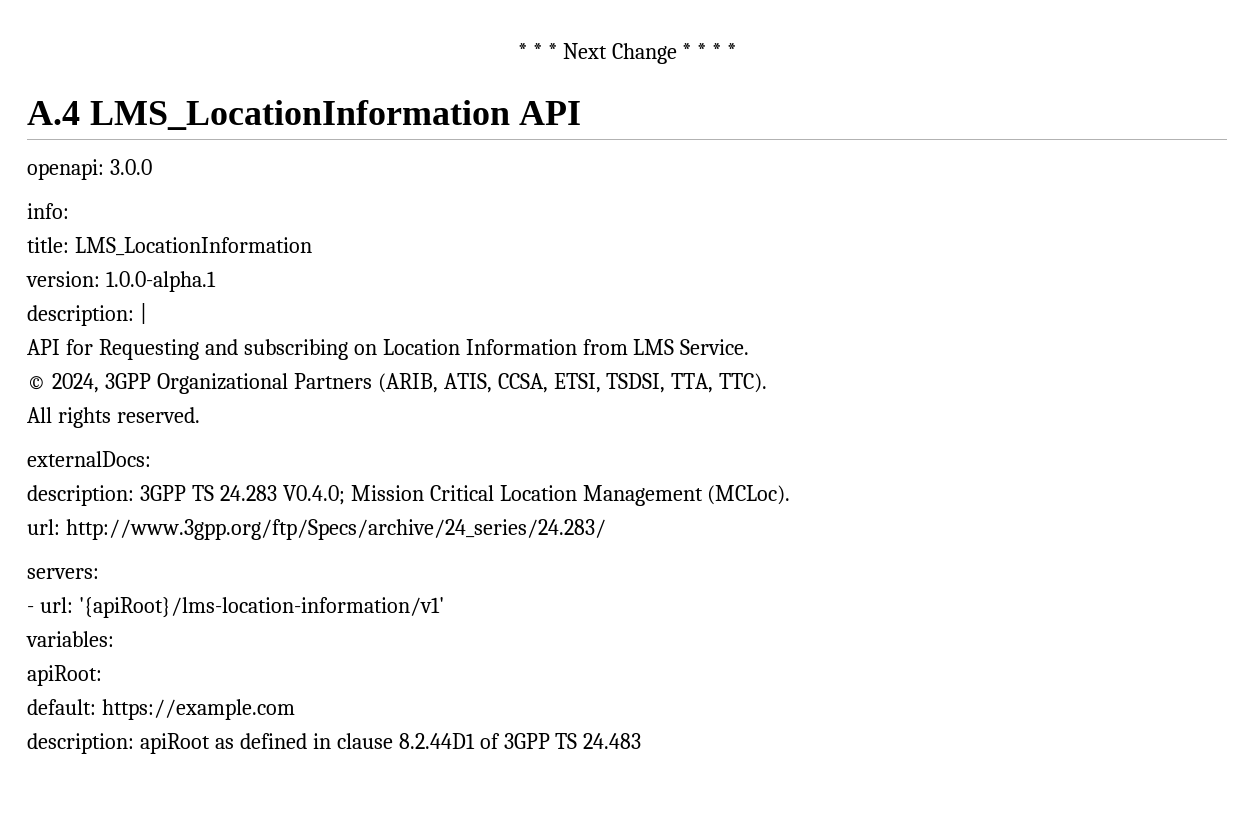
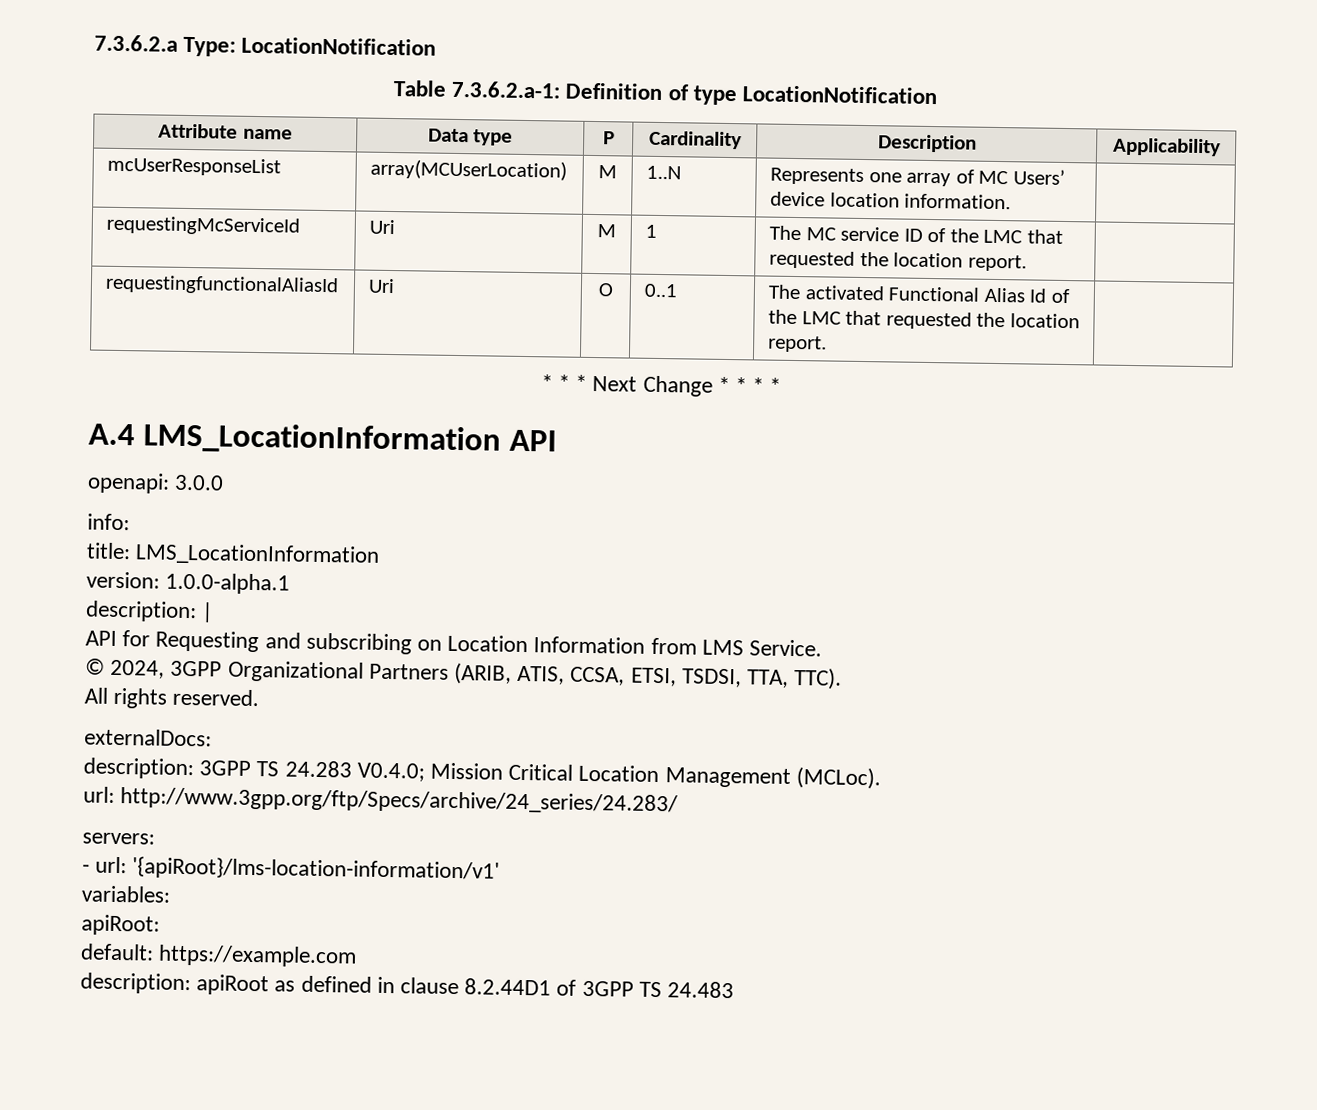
+ 7.3.6.2.a Type: LocationNotification
+ Table 7.3.6.2.a-1: Definition of type LocationNotification
+ Attribute name | Data type | P | Cardinality | Description | Applicability
+ mcUserResponseList | array(MCUserLocation) | M | 1..N | Represents one array of MC Users’ device location information. |
+ requestingMcServiceId | Uri | M | 1 | The MC service ID of the LMC that requested the location report. |
+ requestingfunctionalAliasId | Uri | O | 0..1 | The activated Functional Alias Id of the LMC that requested the location report. |

